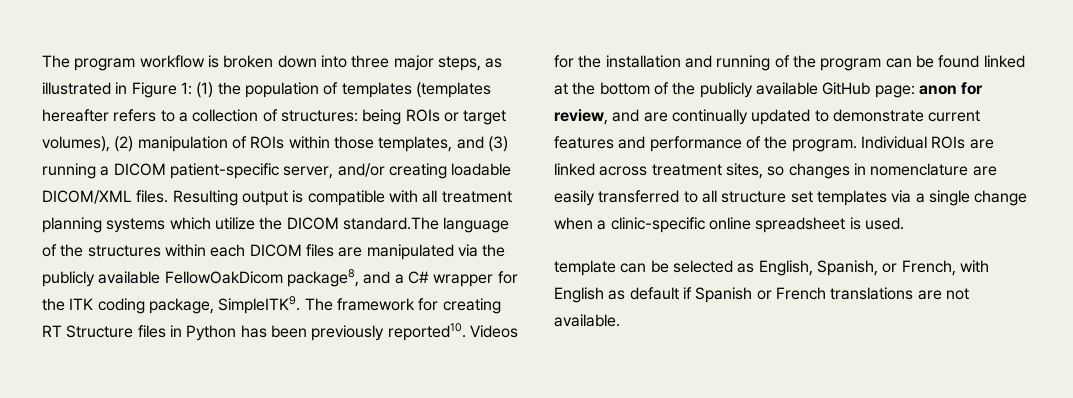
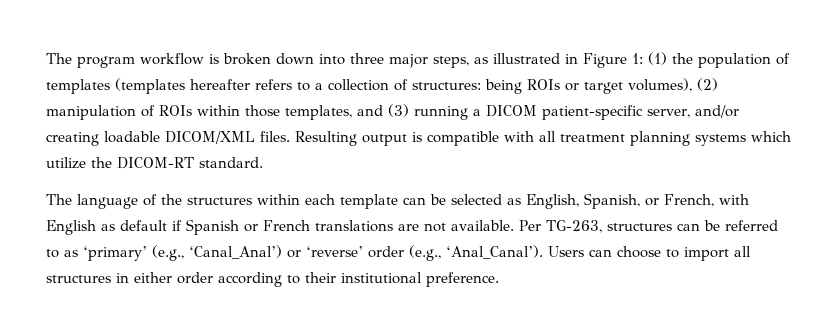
- Resulting output is compatible with all treatment planning systems which utilize the DICOM standard.The language of the structures within each DICOM files are manipulated via the publicly available FellowOakDicom package8, and a C# wrapper for the ITK coding package, SimpleITK9. The framework for creating RT Structure files in Python has been previously reported10. Videos for the installation and running of the program can be found linked at the bottom of the publicly available GitHub page: anon for review, and are continually updated to demonstrate current features and performance of the program. Individual ROIs are linked across treatment sites, so changes in nomenclature are easily transferred to all structure set templates via a single change when a clinic-specific online spreadsheet is used.
- template can be selected as English, Spanish, or French, with English as default if Spanish or French translations are not available.
+ Resulting output is compatible with all treatment planning systems which utilize the DICOM-RT standard.
+ The language of the structures within each template can be selected as English, Spanish, or French, with English as default if Spanish or French translations are not available.
+ Per TG-263, structures can be referred to as ‘primary’ (e.g., ‘Canal_Anal’) or ‘reverse’ order (e.g., ‘Anal_Canal’). Users can choose to import all structures in either order according to their institutional preference.

